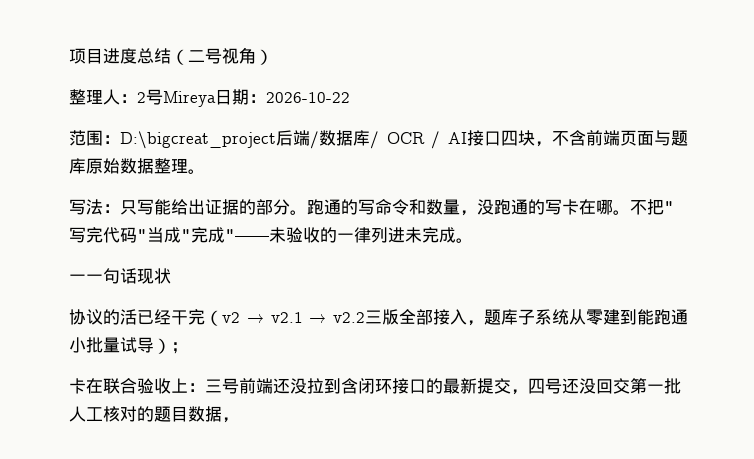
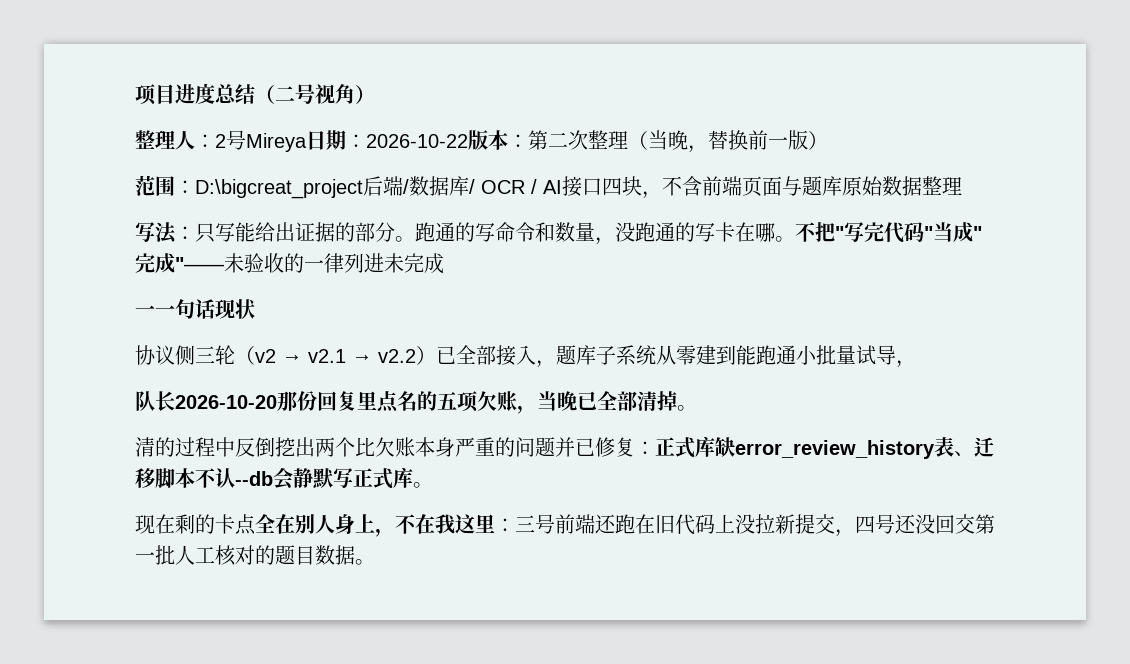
- 整理人：2号Mireya日期：2026-10-22
+ 整理人：2号Mireya日期：2026-10-22版本：第二次整理（当晚，替换前一版）
- 范围：D:\bigcreat_project后端/数据库/ OCR / AI接口四块，不含前端页面与题库原始数据整理。
+ 范围：D:\bigcreat_project后端/数据库/ OCR / AI接口四块，不含前端页面与题库原始数据整理
- 不把"写完代码"当成"完成"——未验收的一律列进未完成。
+ 不把"写完代码"当成"完成"——未验收的一律列进未完成
- 协议的活已经干完（v2 → v2.1 → v2.2三版全部接入，题库子系统从零建到能跑通小批量试导）；
- 卡在联合验收上：三号前端还没拉到含闭环接口的最新提交，四号还没回交第一批人工核对的题目数据，
+ 协议侧三轮（v2 → v2.1 → v2.2）已全部接入，题库子系统从零建到能跑通小批量试导，
+ 队长2026-10-20那份回复里点名的五项欠账，当晚已全部清掉。
+ 清的过程中反倒挖出两个比欠账本身严重的问题并已修复：正式库缺error_review_history表、迁移脚本不认--db会静默写正式库。
+ 现在剩的卡点全在别人身上，不在我这里：三号前端还跑在旧代码上没拉新提交，四号还没回交第一批人工核对的题目数据。

